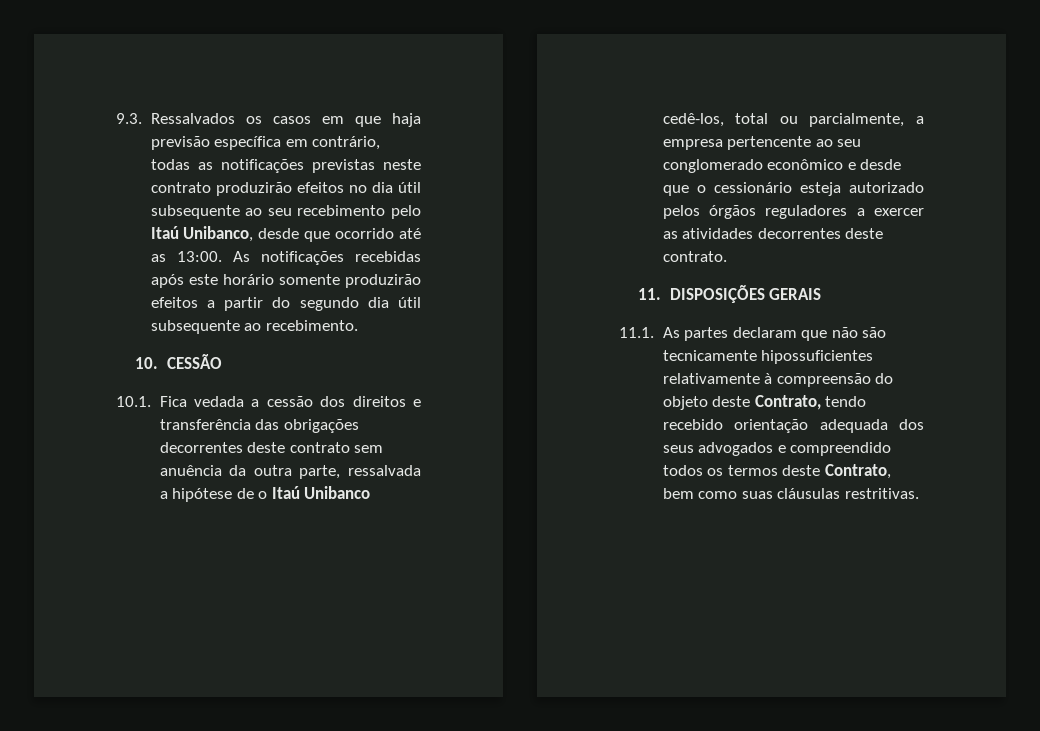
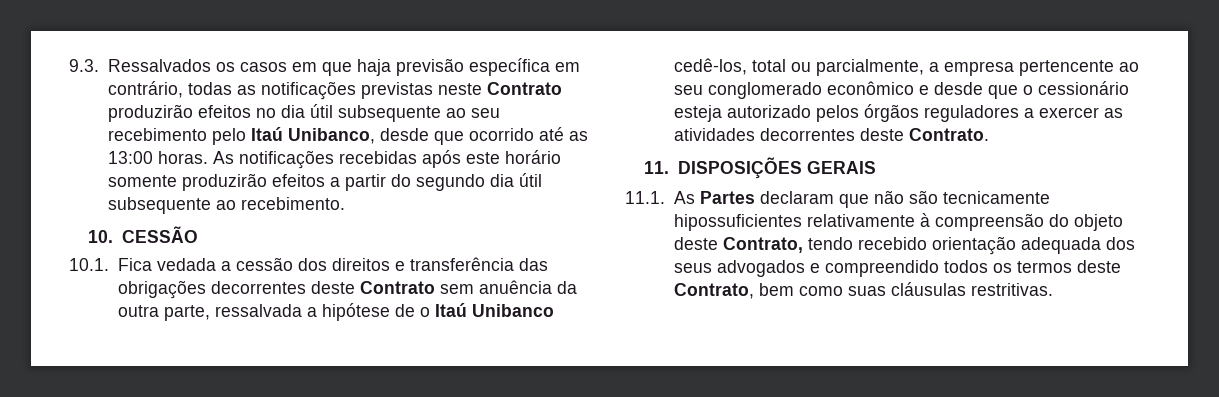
- 9.3. Ressalvados os casos em que haja previsão específica em contrário, todas as notificações previstas neste contrato produzirão efeitos no dia útil subsequente ao seu recebimento pelo Itaú Unibanco, desde que ocorrido até as 13:00.
+ 9.3. Ressalvados os casos em que haja previsão específica em contrário, todas as notificações previstas neste Contrato produzirão efeitos no dia útil subsequente ao seu recebimento pelo Itaú Unibanco, desde que ocorrido até as 13:00 horas.
- 10.1. Fica vedada a cessão dos direitos e transferência das obrigações decorrentes deste contrato sem anuência da outra parte, ressalvada a hipótese de o Itaú Unibanco cedê-los, total ou parcialmente, a empresa pertencente ao seu conglomerado econômico e desde que o cessionário esteja autorizado pelos órgãos reguladores a exercer as atividades decorrentes deste contrato.
+ 10.1. Fica vedada a cessão dos direitos e transferência das obrigações decorrentes deste Contrato sem anuência da outra parte, ressalvada a hipótese de o Itaú Unibanco cedê-los, total ou parcialmente, a empresa pertencente ao seu conglomerado econômico e desde que o cessionário esteja autorizado pelos órgãos reguladores a exercer as atividades decorrentes deste Contrato.
- 11.1. As partes declaram que não são tecnicamente hipossuficientes relativamente à compreensão do objeto deste Contrato, tendo recebido orientação adequada dos seus advogados e compreendido todos os termos deste Contrato, bem como suas cláusulas restritivas.
+ 11.1. As Partes declaram que não são tecnicamente hipossuficientes relativamente à compreensão do objeto deste Contrato, tendo recebido orientação adequada dos seus advogados e compreendido todos os termos deste Contrato, bem como suas cláusulas restritivas.

